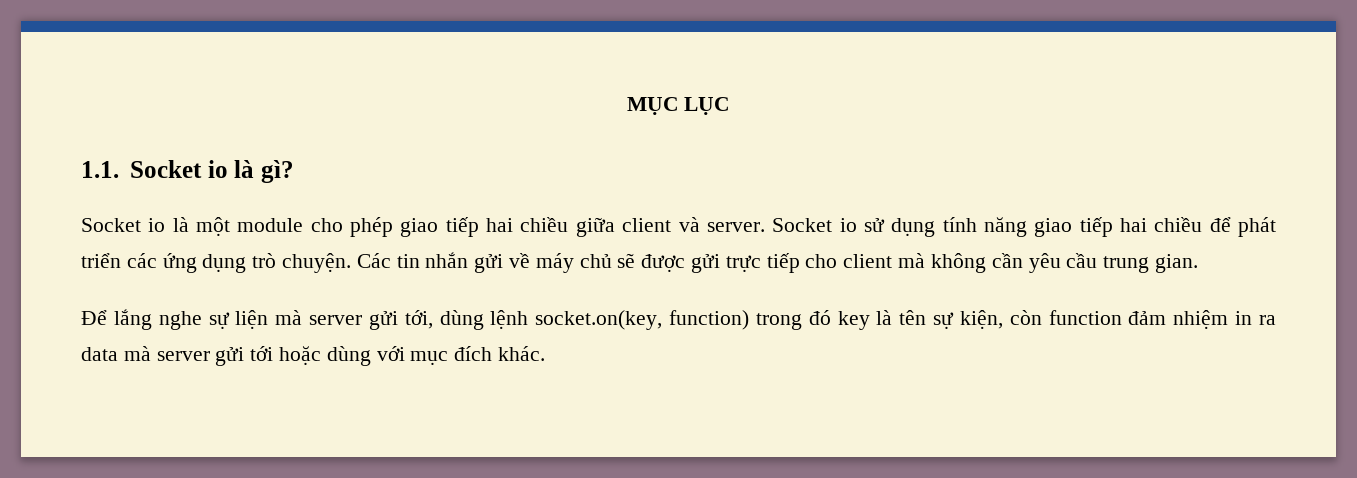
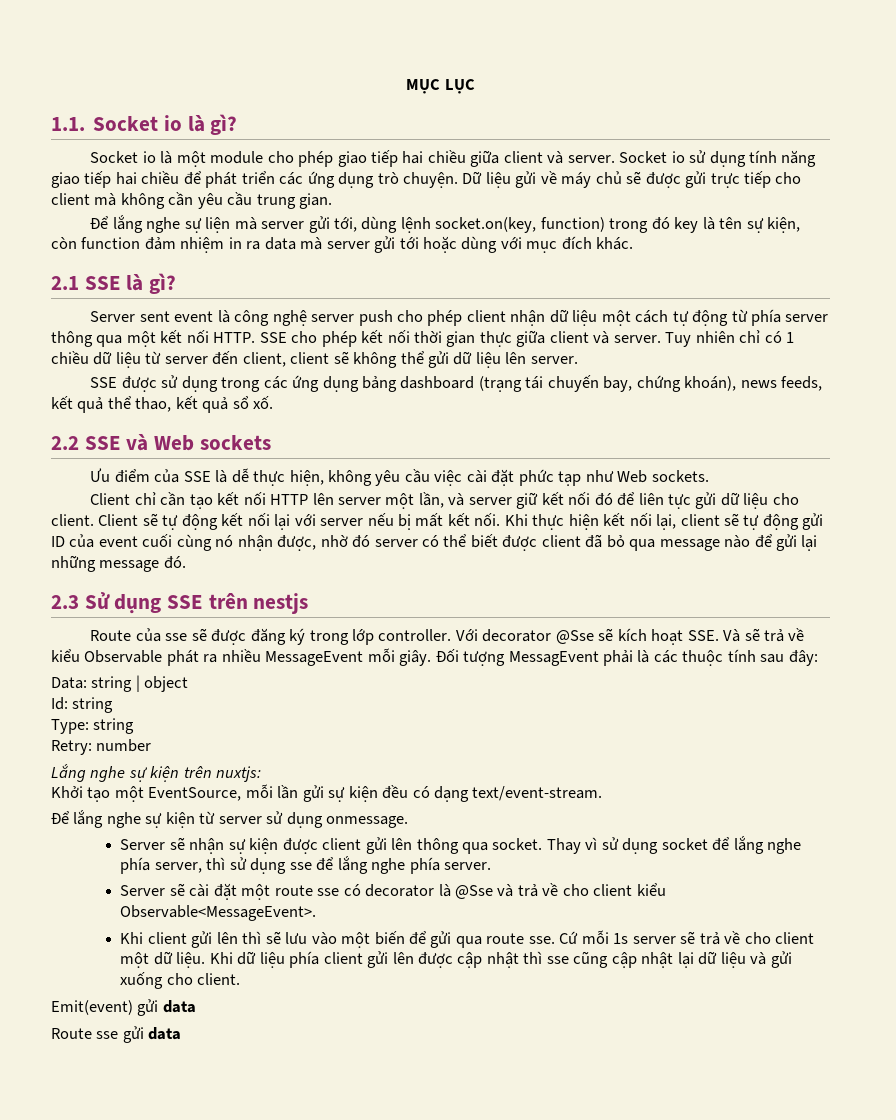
- Các tin nhắn gửi về máy chủ sẽ được gửi trực tiếp cho client mà không cần yêu cầu trung gian.
+ Dữ liệu gửi về máy chủ sẽ được gửi trực tiếp cho client mà không cần yêu cầu trung gian.
+ 2.1 SSE là gì?
+ Server sent event là công nghệ server push cho phép client nhận dữ liệu một cách tự động từ phía server thông qua một kết nối HTTP. SSE cho phép kết nối thời gian thực giữa client và server. Tuy nhiên chỉ có 1 chiều dữ liệu từ server đến client, client sẽ không thể gửi dữ liệu lên server.
+ SSE được sử dụng trong các ứng dụng bảng dashboard (trạng tái chuyến bay, chứng khoán), news feeds, kết quả thể thao, kết quả sổ xố.
+ 2.2 SSE và Web sockets
+ Ưu điểm của SSE là dễ thực hiện, không yêu cầu việc cài đặt phức tạp như Web sockets.
+ Client chỉ cần tạo kết nối HTTP lên server một lần, và server giữ kết nối đó để liên tực gửi dữ liệu cho client. Client sẽ tự động kết nối lại với server nếu bị mất kết nối. Khi thực hiện kết nối lại, client sẽ tự động gửi ID của event cuối cùng nó nhận được, nhờ đó server có thể biết được client đã bỏ qua message nào để gửi lại những message đó.
+ 2.3 Sử dụng SSE trên nestjs
+ Route của sse sẽ được đăng ký trong lớp controller. Với decorator @Sse sẽ kích hoạt SSE. Và sẽ trả về kiểu Observable phát ra nhiều MessageEvent mỗi giây. Đối tượng MessagEvent phải là các thuộc tính sau đây:
+ Data: string | object
+ Id: string
+ Type: string
+ Retry: number
+ Lắng nghe sự kiện trên nuxtjs:
+ Khởi tạo một EventSource, mỗi lần gửi sự kiện đều có dạng text/event-stream.
+ Để lắng nghe sự kiện từ server sử dụng onmessage.
+ Server sẽ nhận sự kiện được client gửi lên thông qua socket. Thay vì sử dụng socket để lắng nghe phía server, thì sử dụng sse để lắng nghe phía server.
+ Server sẽ cài đặt một route sse có decorator là @Sse và trả về cho client kiểu Observable<MessageEvent>.
+ Khi client gửi lên thì sẽ lưu vào một biến để gửi qua route sse. Cứ mỗi 1s server sẽ trả về cho client một dữ liệu. Khi dữ liệu phía client gửi lên được cập nhật thì sse cũng cập nhật lại dữ liệu và gửi xuống cho client.
+ Emit(event) gửi data
+ Route sse gửi data

